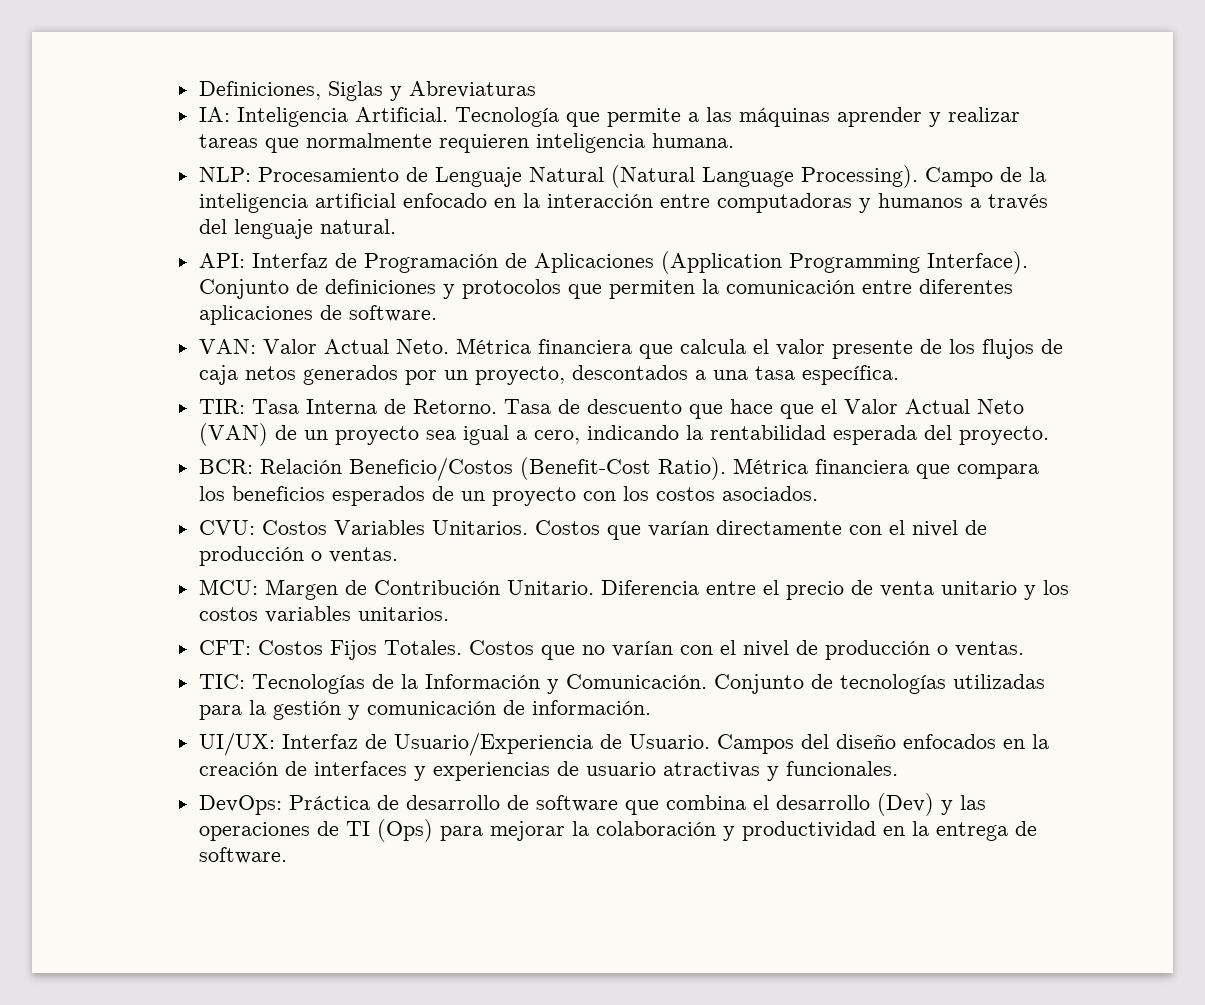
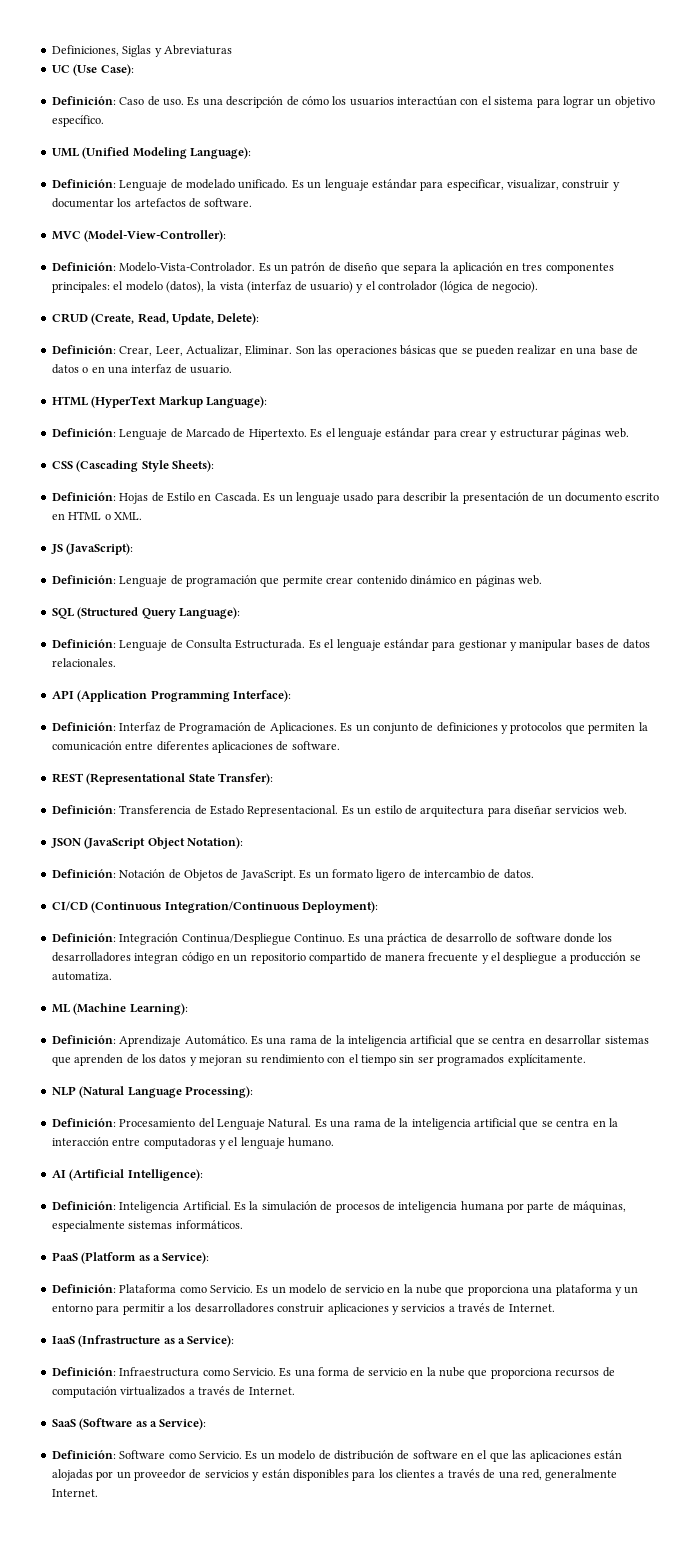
- IA: Inteligencia Artificial. Tecnología que permite a las máquinas aprender y realizar tareas que normalmente requieren inteligencia humana.
- NLP: Procesamiento de Lenguaje Natural (Natural Language Processing). Campo de la inteligencia artificial enfocado en la interacción entre computadoras y humanos a través del lenguaje natural.
- API: Interfaz de Programación de Aplicaciones (Application Programming Interface). Conjunto de definiciones y protocolos que permiten la comunicación entre diferentes aplicaciones de software.
+ UC (Use Case):
+ Definición: Caso de uso. Es una descripción de cómo los usuarios interactúan con el sistema para lograr un objetivo específico.
+ UML (Unified Modeling Language):
+ Definición: Lenguaje de modelado unificado. Es un lenguaje estándar para especificar, visualizar, construir y documentar los artefactos de software.
+ MVC (Model-View-Controller):
+ Definición: Modelo-Vista-Controlador. Es un patrón de diseño que separa la aplicación en tres componentes principales: el modelo (datos), la vista (interfaz de usuario) y el controlador (lógica de negocio).
+ CRUD (Create, Read, Update, Delete):
+ Definición: Crear, Leer, Actualizar, Eliminar. Son las operaciones básicas que se pueden realizar en una base de datos o en una interfaz de usuario.
+ HTML (HyperText Markup Language):
+ Definición: Lenguaje de Marcado de Hipertexto. Es el lenguaje estándar para crear y estructurar páginas web.
+ CSS (Cascading Style Sheets):
+ Definición: Hojas de Estilo en Cascada. Es un lenguaje usado para describir la presentación de un documento escrito en HTML o XML.
+ JS (JavaScript):
+ Definición: Lenguaje de programación que permite crear contenido dinámico en páginas web.
+ SQL (Structured Query Language):
+ Definición: Lenguaje de Consulta Estructurada. Es el lenguaje estándar para gestionar y manipular bases de datos relacionales.
+ API (Application Programming Interface):
+ Definición: Interfaz de Programación de Aplicaciones. Es un conjunto de definiciones y protocolos que permiten la comunicación entre diferentes aplicaciones de software.
- VAN: Valor Actual Neto. Métrica financiera que calcula el valor presente de los flujos de caja netos generados por un proyecto, descontados a una tasa específica.
- TIR: Tasa Interna de Retorno. Tasa de descuento que hace que el Valor Actual Neto (VAN) de un proyecto sea igual a cero, indicando la rentabilidad esperada del proyecto.
- BCR: Relación Beneficio/Costos (Benefit-Cost Ratio). Métrica financiera que compara los beneficios esperados de un proyecto con los costos asociados.
- CVU: Costos Variables Unitarios. Costos que varían directamente con el nivel de producción o ventas.
- MCU: Margen de Contribución Unitario. Diferencia entre el precio de venta unitario y los costos variables unitarios.
- CFT: Costos Fijos Totales. Costos que no varían con el nivel de producción o ventas.
- TIC: Tecnologías de la Información y Comunicación. Conjunto de tecnologías utilizadas para la gestión y comunicación de información.
- UI/UX: Interfaz de Usuario/Experiencia de Usuario. Campos del diseño enfocados en la creación de interfaces y experiencias de usuario atractivas y funcionales.
- DevOps: Práctica de desarrollo de software que combina el desarrollo (Dev) y las operaciones de TI (Ops) para mejorar la colaboración y productividad en la entrega de software.
+ REST (Representational State Transfer):
+ Definición: Transferencia de Estado Representacional. Es un estilo de arquitectura para diseñar servicios web.
+ JSON (JavaScript Object Notation):
+ Definición: Notación de Objetos de JavaScript. Es un formato ligero de intercambio de datos.
+ CI/CD (Continuous Integration/Continuous Deployment):
+ Definición: Integración Continua/Despliegue Continuo. Es una práctica de desarrollo de software donde los desarrolladores integran código en un repositorio compartido de manera frecuente y el despliegue a producción se automatiza.
+ ML (Machine Learning):
+ Definición: Aprendizaje Automático. Es una rama de la inteligencia artificial que se centra en desarrollar sistemas que aprenden de los datos y mejoran su rendimiento con el tiempo sin ser programados explícitamente.
+ NLP (Natural Language Processing):
+ Definición: Procesamiento del Lenguaje Natural. Es una rama de la inteligencia artificial que se centra en la interacción entre computadoras y el lenguaje humano.
+ AI (Artificial Intelligence):
+ Definición: Inteligencia Artificial. Es la simulación de procesos de inteligencia humana por parte de máquinas, especialmente sistemas informáticos.
+ PaaS (Platform as a Service):
+ Definición: Plataforma como Servicio. Es un modelo de servicio en la nube que proporciona una plataforma y un entorno para permitir a los desarrolladores construir aplicaciones y servicios a través de Internet.
+ IaaS (Infrastructure as a Service):
+ Definición: Infraestructura como Servicio. Es una forma de servicio en la nube que proporciona recursos de computación virtualizados a través de Internet.
+ SaaS (Software as a Service):
+ Definición: Software como Servicio. Es un modelo de distribución de software en el que las aplicaciones están alojadas por un proveedor de servicios y están disponibles para los clientes a través de una red, generalmente Internet.

